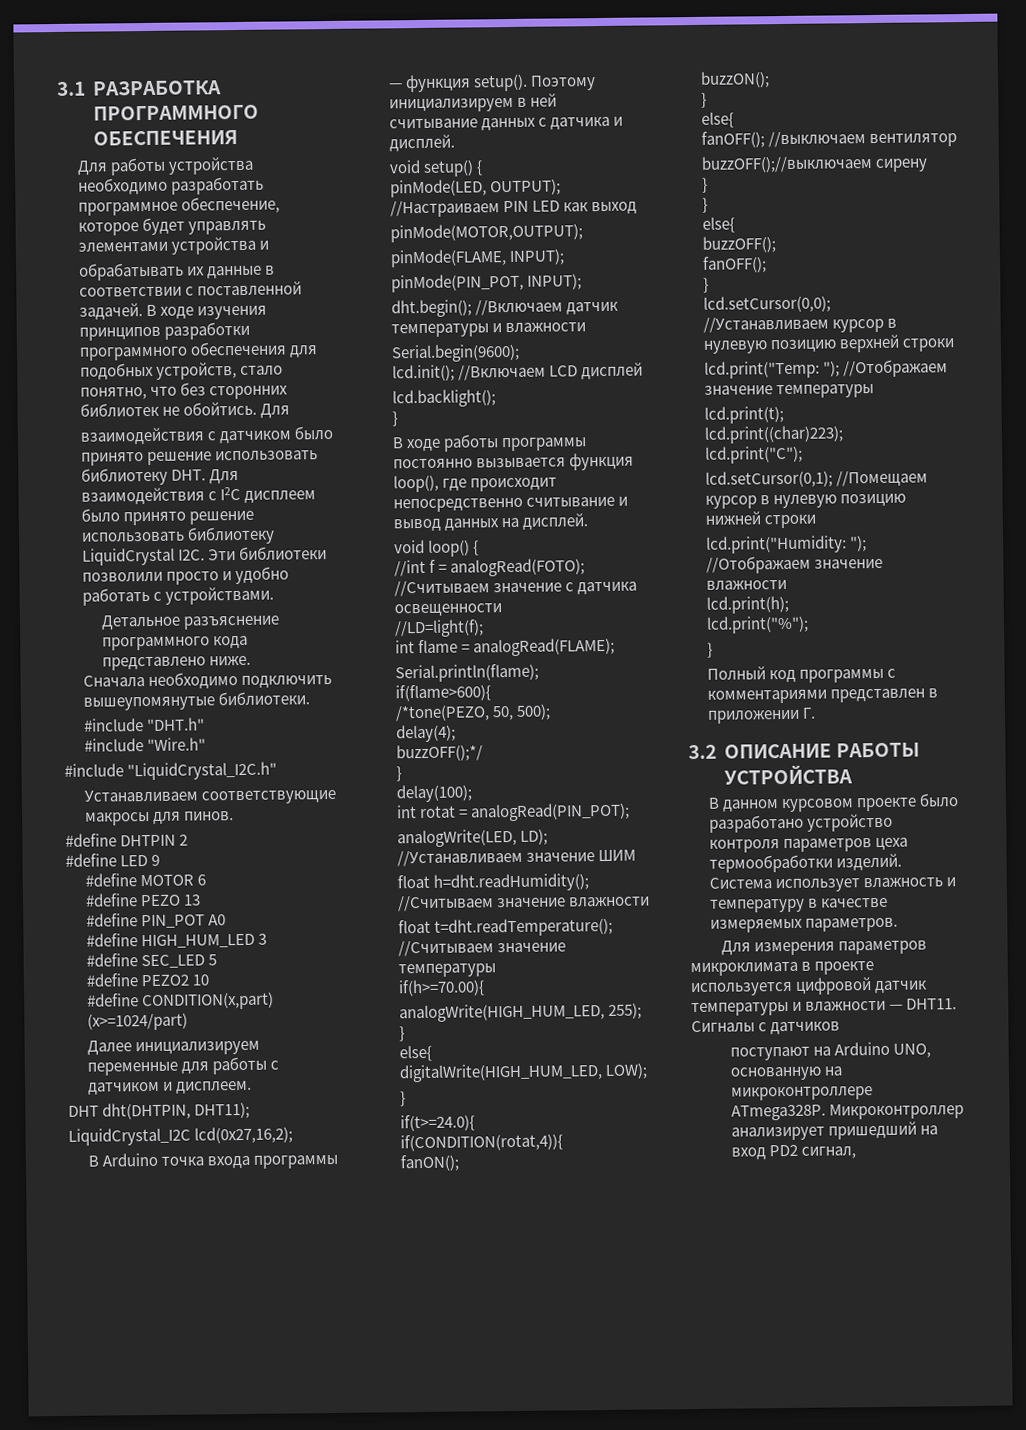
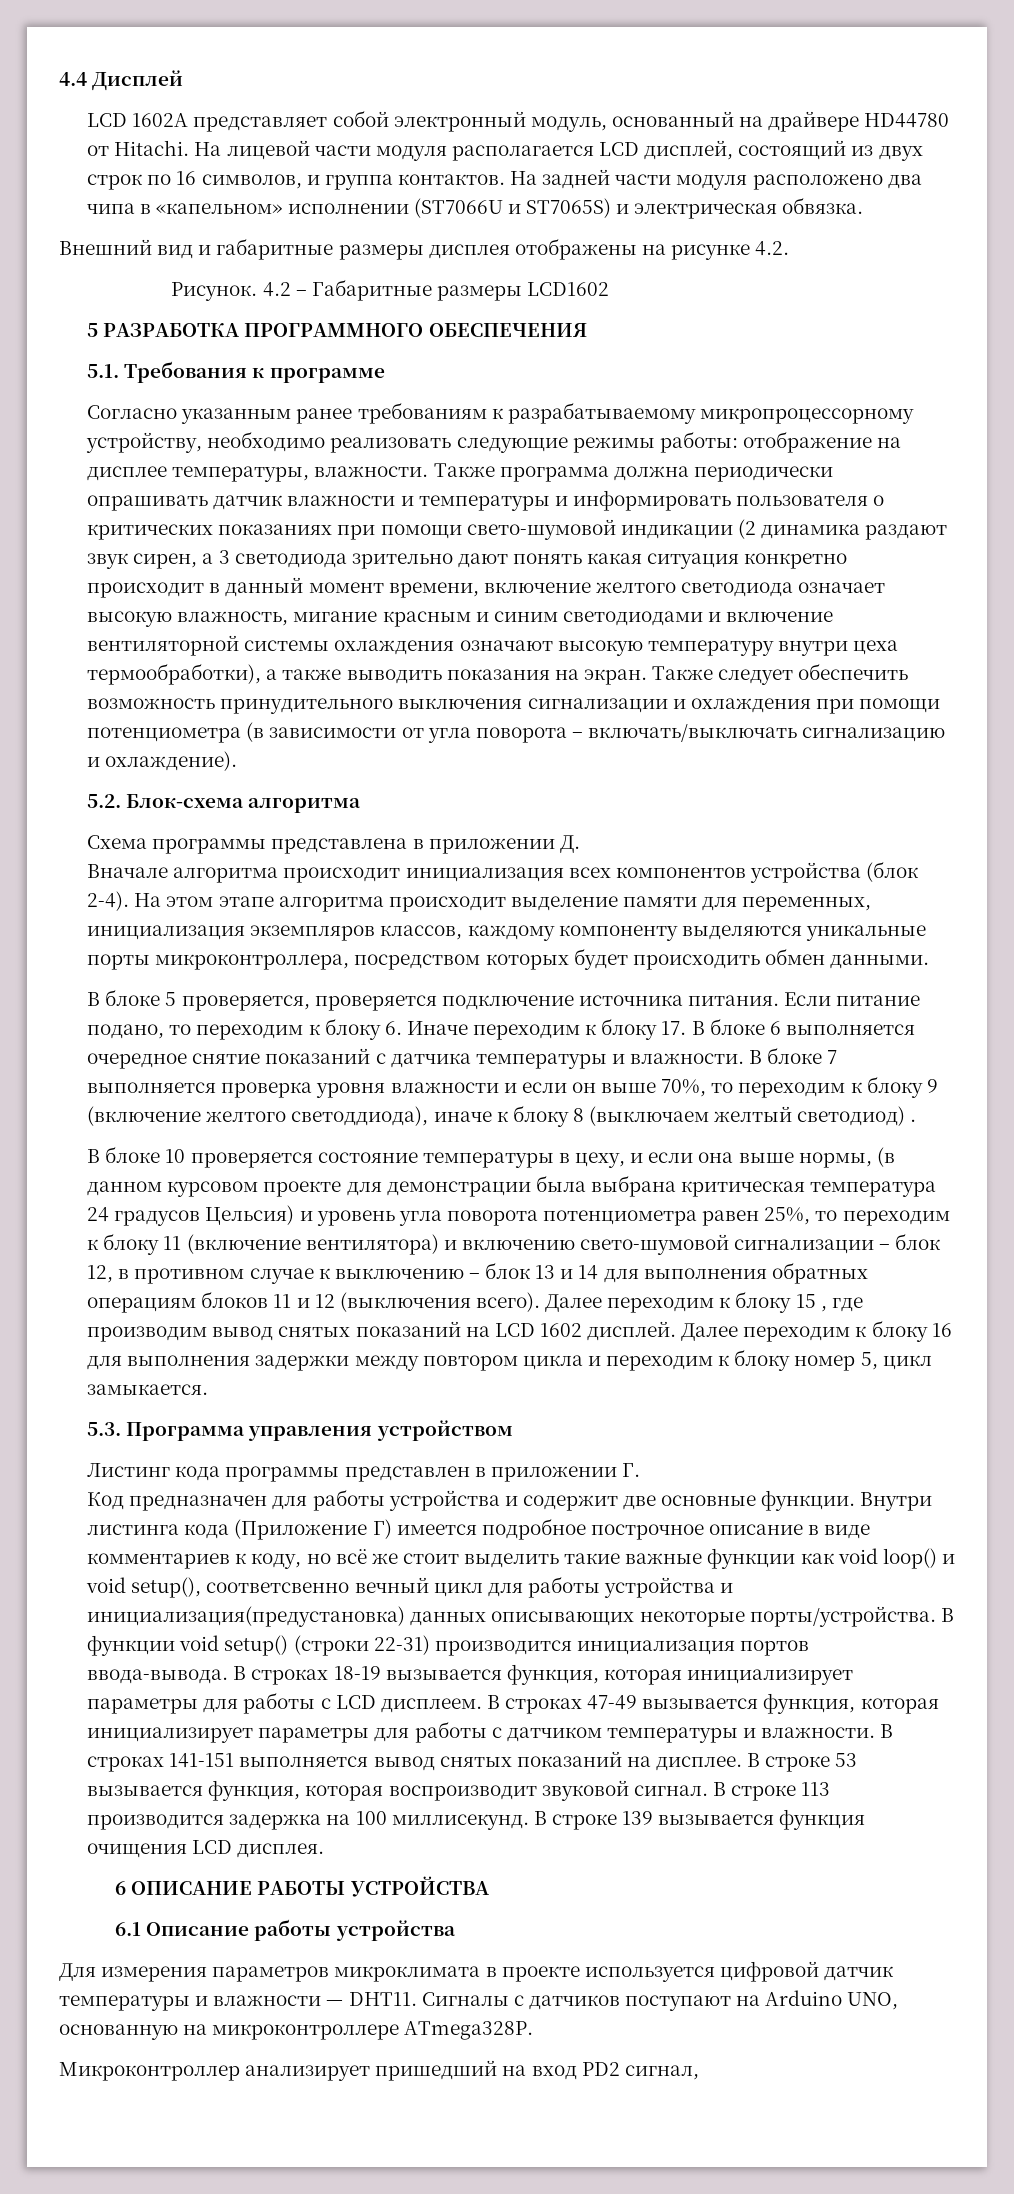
- 3.1 РАЗРАБОТКА ПРОГРАММНОГО ОБЕСПЕЧЕНИЯ
- Для работы устройства необходимо разработать программное обеспечение, которое будет управлять элементами устройства и
- обрабатывать их данные в соответствии с поставленной задачей. В ходе изучения принципов разработки программного обеспечения для подобных устройств, стало понятно, что без сторонних библиотек не обойтись. Для
- взаимодействия с датчиком было принято решение использовать библиотеку DHT. Для взаимодействия с I2C дисплеем было принято решение использовать библиотеку LiquidCrystal I2C. Эти библиотеки позволили просто и удобно работать с устройствами.
- Детальное разъяснение программного кода представлено ниже.
- Сначала необходимо подключить вышеупомянутые библиотеки.
- #include "DHT.h"
- #include "Wire.h"
- #include "LiquidCrystal_I2C.h"
- Устанавливаем соответствующие макросы для пинов.
- #define DHTPIN 2
- #define LED 9
- #define MOTOR 6
- #define PEZO 13
- #define PIN_POT A0
- #define HIGH_HUM_LED 3
- #define SEC_LED 5
- #define PEZO2 10
- #define CONDITION(x,part) (x>=1024/part)
- Далее инициализируем переменные для работы с датчиком и дисплеем.
- DHT dht(DHTPIN, DHT11);
- LiquidCrystal_I2C lcd(0x27,16,2);
- В Arduino точка входа программы — функция setup(). Поэтому инициализируем в ней считывание данных с датчика и дисплей.
- void setup() {
- pinMode(LED, OUTPUT); //Настраиваем PIN LED как выход
- pinMode(MOTOR,OUTPUT);
- pinMode(FLAME, INPUT);
- pinMode(PIN_POT, INPUT);
- dht.begin(); //Включаем датчик температуры и влажности
- Serial.begin(9600);
- lcd.init(); //Включаем LCD дисплей
- lcd.backlight();
- }
- В ходе работы программы постоянно вызывается функция loop(), где происходит непосредственно считывание и вывод данных на дисплей.
- void loop() {
- //int f = analogRead(FOTO); //Считываем значение с датчика освещенности
- //LD=light(f);
- int flame = analogRead(FLAME);
- Serial.println(flame);
- if(flame>600){
- /*tone(PEZO, 50, 500);
- delay(4);
- buzzOFF();*/
- }
- delay(100);
- int rotat = analogRead(PIN_POT);
- analogWrite(LED, LD); //Устанавливаем значение ШИМ
- float h=dht.readHumidity(); //Считываем значение влажности
- float t=dht.readTemperature(); //Считываем значение температуры
- if(h>=70.00){
- analogWrite(HIGH_HUM_LED, 255);
- }
- else{
- digitalWrite(HIGH_HUM_LED, LOW);
- }
- if(t>=24.0){
- if(CONDITION(rotat,4)){
- fanON();
- buzzON();
- }
- else{
- fanOFF(); //выключаем вентилятор
- buzzOFF();//выключаем сирену
- }
- }
- else{
- buzzOFF();
- fanOFF();
- }
- lcd.setCursor(0,0); //Устанавливаем курсор в нулевую позицию верхней строки
- lcd.print("Temp: "); //Отображаем значение температуры
- lcd.print(t);
- lcd.print((char)223);
- lcd.print("C");
- lcd.setCursor(0,1); //Помещаем курсор в нулевую позицию нижней строки
- lcd.print("Humidity: "); //Отображаем значение влажности
- lcd.print(h);
- lcd.print("%");
- }
- Полный код программы с комментариями представлен в приложении Г.
- 3.2 ОПИСАНИЕ РАБОТЫ УСТРОЙСТВА
- В данном курсовом проекте было разработано устройство контроля параметров цеха термообработки изделий. Система использует влажность и температуру в качестве измеряемых параметров.
+ 4.4 Дисплей
+ LCD 1602A представляет собой электронный модуль, основанный на драйвере HD44780 от Hitachi. На лицевой части модуля располагается LCD дисплей, состоящий из двух строк по 16 символов, и группа контактов. На задней части модуля расположено два чипа в «капельном» исполнении (ST7066U и ST7065S) и электрическая обвязка.
+ Внешний вид и габаритные размеры дисплея отображены на рисунке 4.2.
+ Рисунок. 4.2 – Габаритные размеры LCD1602
+ 5 РАЗРАБОТКА ПРОГРАММНОГО ОБЕСПЕЧЕНИЯ
+ 5.1. Требования к программе
+ Согласно указанным ранее требованиям к разрабатываемому микропроцессорному устройству, необходимо реализовать следующие режимы работы: отображение на дисплее температуры, влажности. Также программа должна периодически опрашивать датчик влажности и температуры и информировать пользователя о критических показаниях при помощи свето-шумовой индикации (2 динамика раздают звук сирен, а 3 светодиода зрительно дают понять какая ситуация конкретно происходит в данный момент времени, включение желтого светодиода означает высокую влажность, мигание красным и синим светодиодами и включение вентиляторной системы охлаждения означают высокую температуру внутри цеха термообработки), а также выводить показания на экран. Также следует обеспечить возможность принудительного выключения сигнализации и охлаждения при помощи потенциометра (в зависимости от угла поворота – включать/выключать сигнализацию и охлаждение).
+ 5.2. Блок-схема алгоритма
+ Схема программы представлена в приложении Д.
+ Вначале алгоритма происходит инициализация всех компонентов устройства (блок 2-4). На этом этапе алгоритма происходит выделение памяти для переменных, инициализация экземпляров классов, каждому компоненту выделяются уникальные порты микроконтроллера, посредством которых будет происходить обмен данными.
+ В блоке 5 проверяется, проверяется подключение источника питания. Если питание подано, то переходим к блоку 6. Иначе переходим к блоку 17. В блоке 6 выполняется очередное снятие показаний с датчика температуры и влажности. В блоке 7 выполняется проверка уровня влажности и если он выше 70%, то переходим к блоку 9 (включение желтого светоддиода), иначе к блоку 8 (выключаем желтый светодиод) .
+ В блоке 10 проверяется состояние температуры в цеху, и если она выше нормы, (в данном курсовом проекте для демонстрации была выбрана критическая температура 24 градусов Цельсия) и уровень угла поворота потенциометра равен 25%, то переходим к блоку 11 (включение вентилятора) и включению свето-шумовой сигнализации – блок 12, в противном случае к выключению – блок 13 и 14 для выполнения обратных операциям блоков 11 и 12 (выключения всего). Далее переходим к блоку 15 , где производим вывод снятых показаний на LCD 1602 дисплей. Далее переходим к блоку 16 для выполнения задержки между повтором цикла и переходим к блоку номер 5, цикл замыкается.
+ 5.3. Программа управления устройством
+ Листинг кода программы представлен в приложении Г.
+ Код предназначен для работы устройства и содержит две основные функции. Внутри листинга кода (Приложение Г) имеется подробное построчное описание в виде комментариев к коду, но всё же стоит выделить такие важные функции как void loop() и void setup(), соответсвенно вечный цикл для работы устройства и инициализация(предустановка) данных описывающих некоторые порты/устройства. В функции void setup() (строки 22-31) производится инициализация портов ввода-вывода. В строках 18-19 вызывается функция, которая инициализирует параметры для работы с LCD дисплеем. В строках 47-49 вызывается функция, которая инициализирует параметры для работы с датчиком температуры и влажности. В строках 141-151 выполняется вывод снятых показаний на дисплее. В строке 53 вызывается функция, которая воспроизводит звуковой сигнал. В строке 113 производится задержка на 100 миллисекунд. В строке 139 вызывается функция очищения LCD дисплея.
+ 6 ОПИСАНИЕ РАБОТЫ УСТРОЙСТВА
+ 6.1 Описание работы устройства
- Сигналы с датчиков
- поступают на Arduino UNO, основанную на микроконтроллере ATmega328P. Микроконтроллер анализирует пришедший на вход PD2 сигнал,
+ Сигналы с датчиков поступают на Arduino UNO, основанную на микроконтроллере ATmega328P.
+ Микроконтроллер анализирует пришедший на вход PD2 сигнал,

